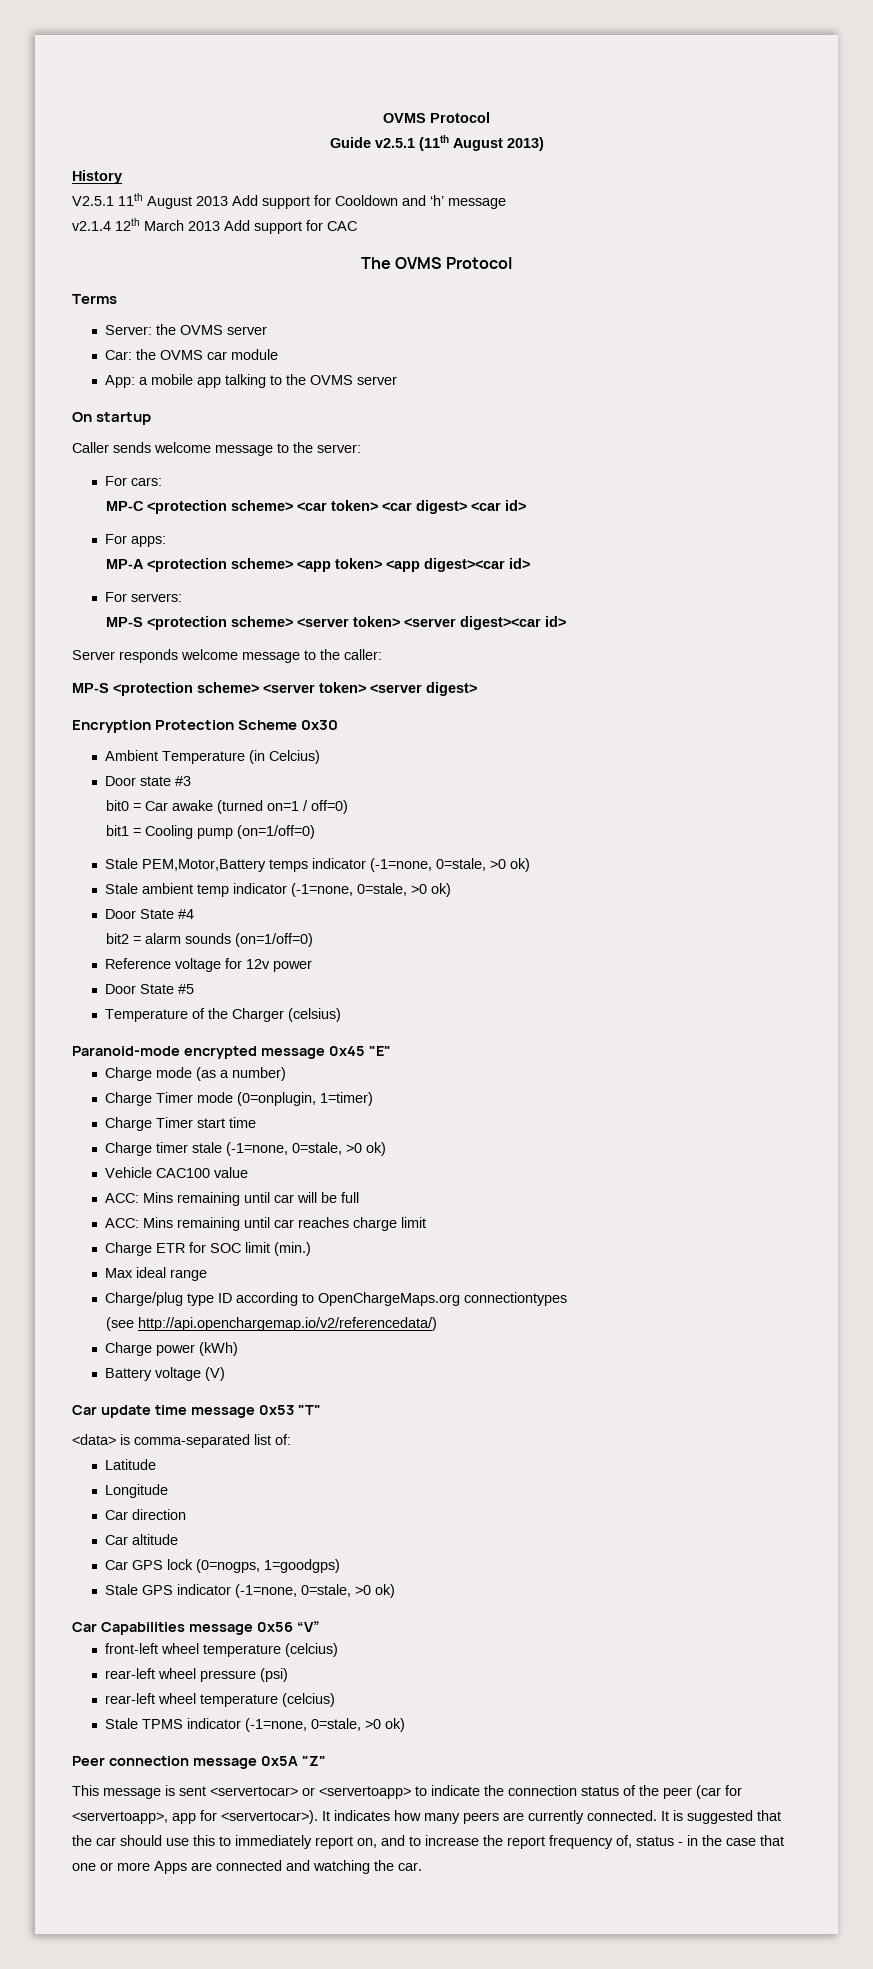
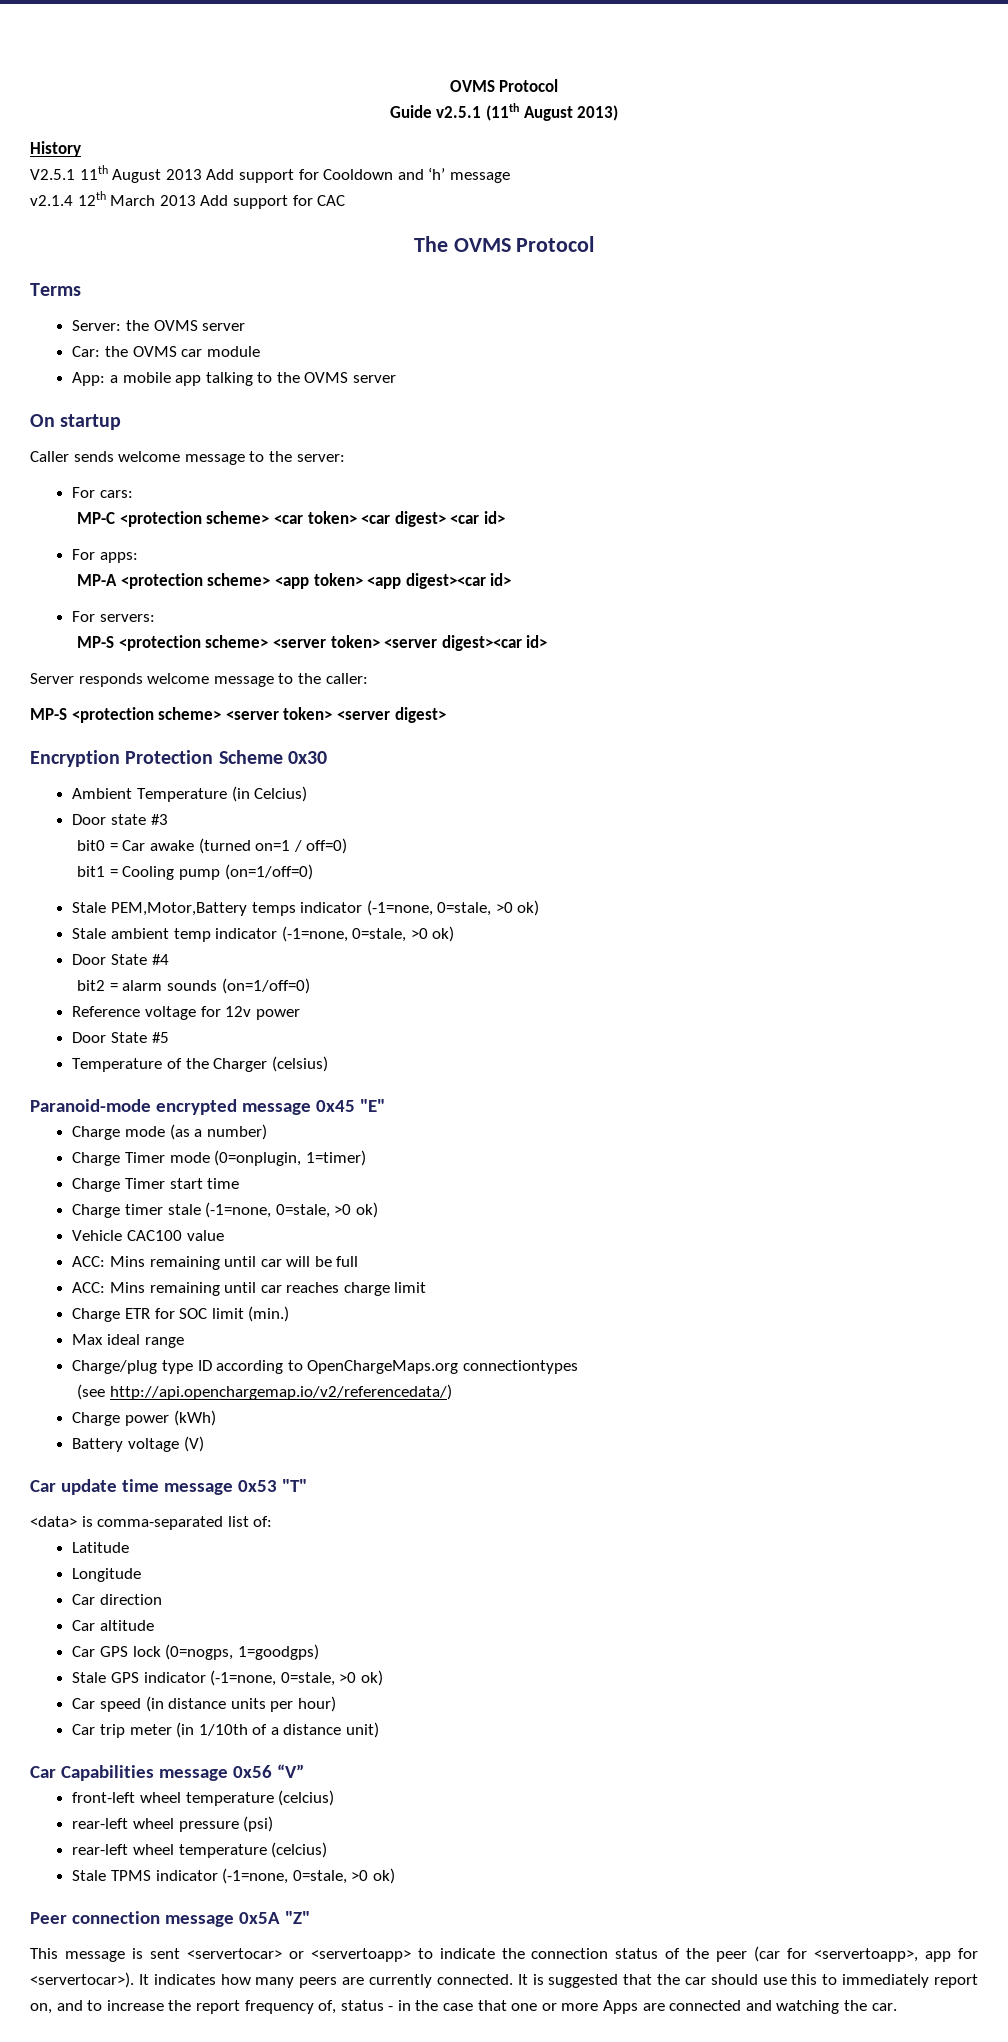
+ Car speed (in distance units per hour)
+ Car trip meter (in 1/10th of a distance unit)

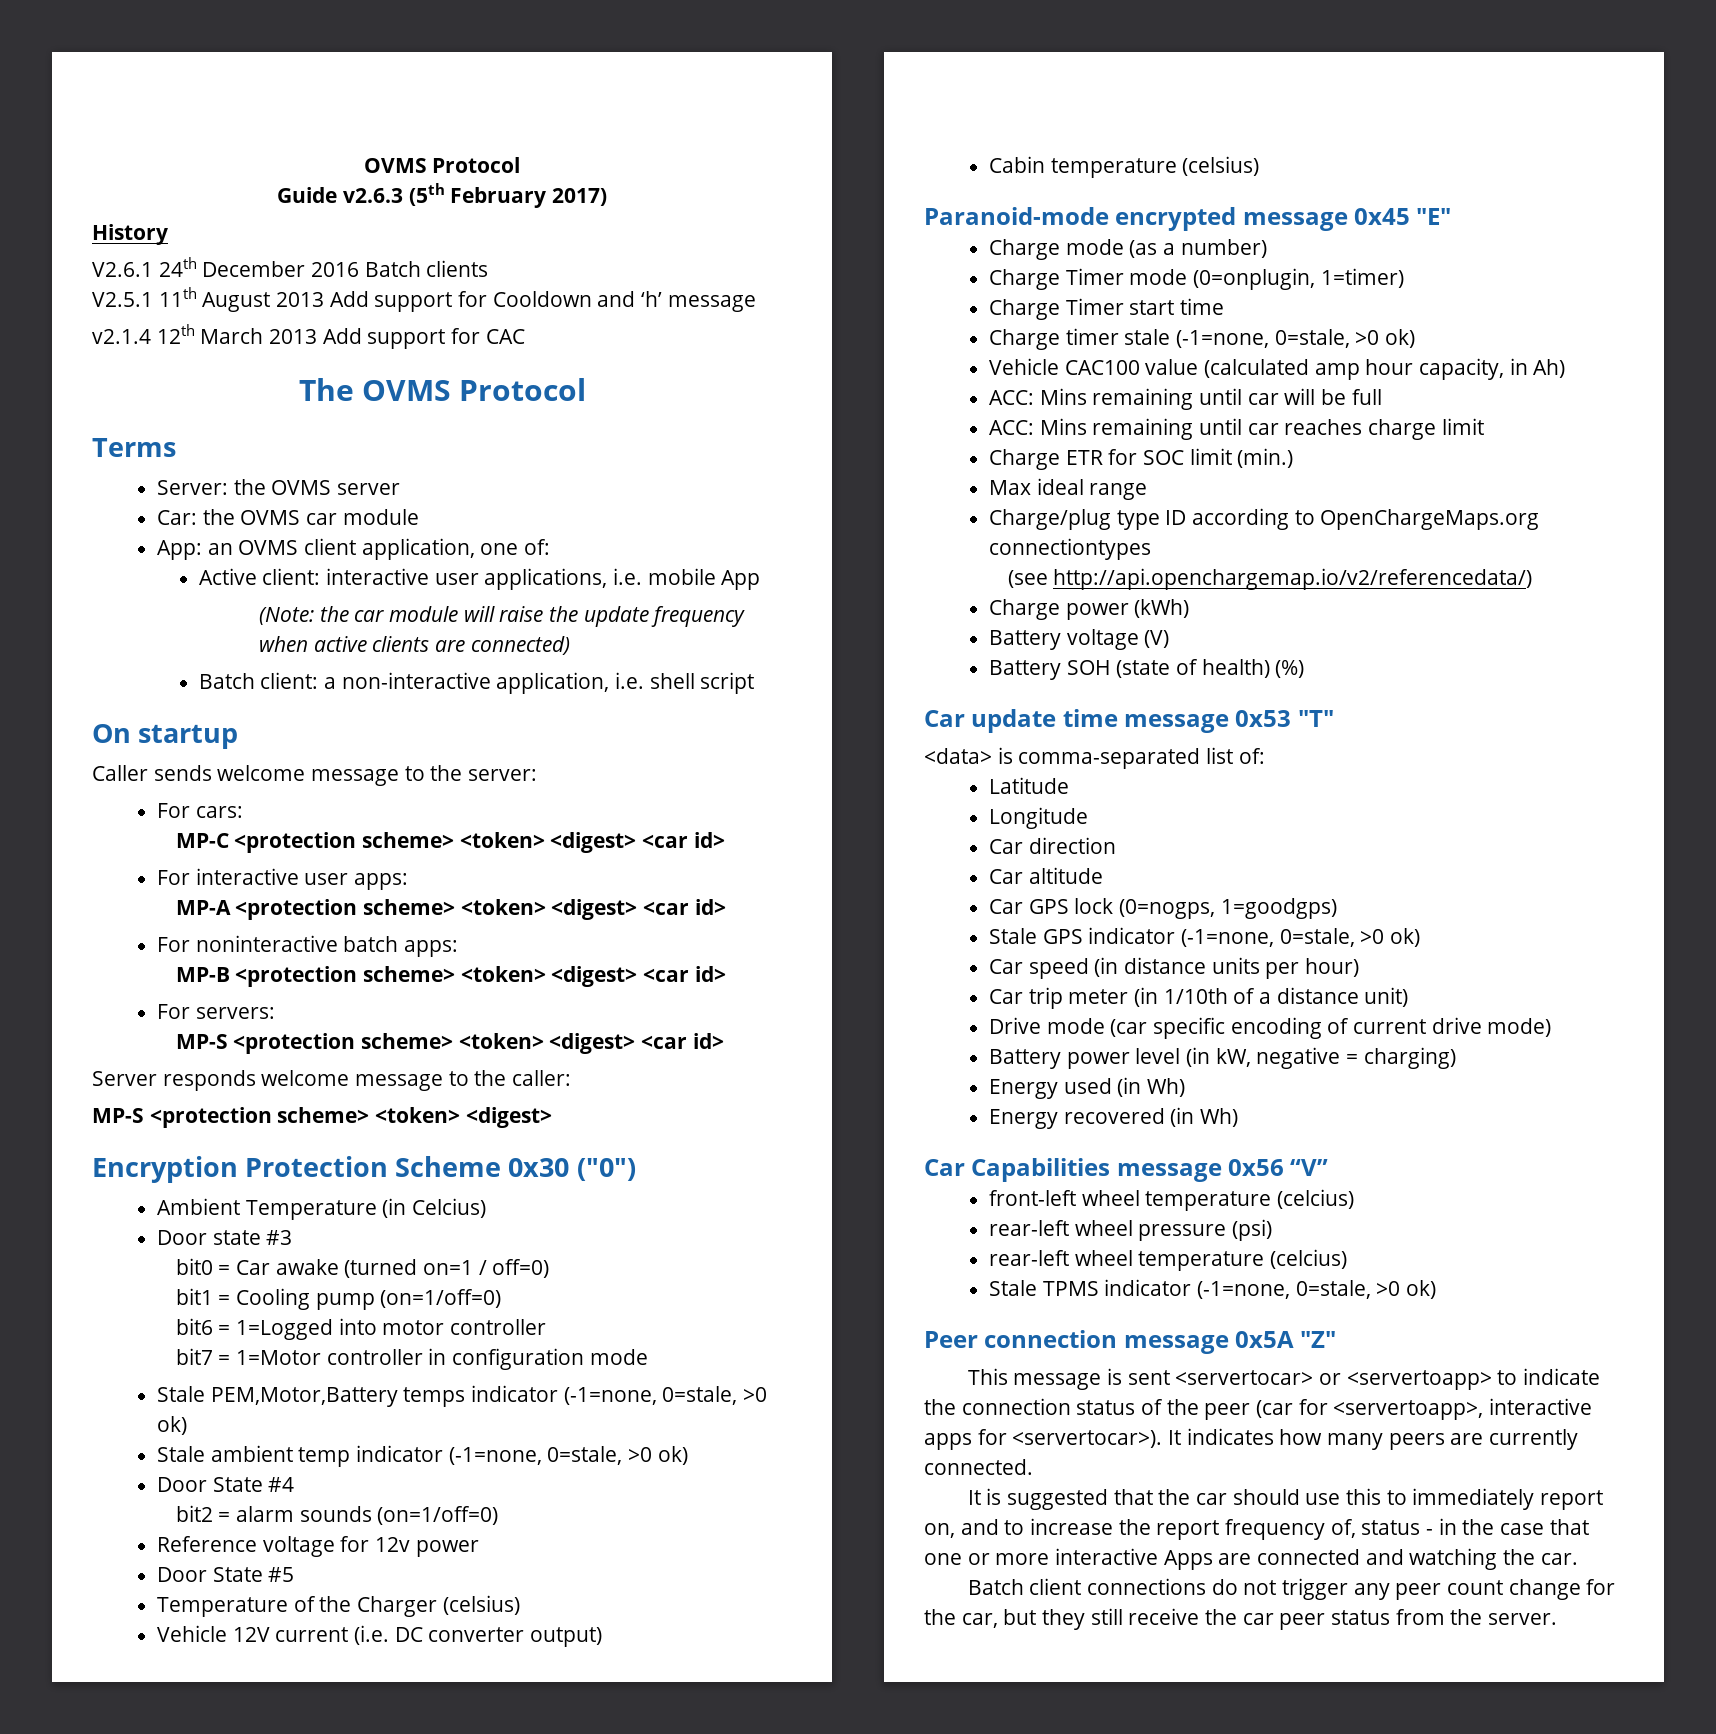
- Guide v2.5.1 (11th August 2013)
+ Guide v2.6.3 (5th February 2017)
  History
+ V2.6.1 24th December 2016 Batch clients
- App: a mobile app talking to the OVMS server
+ App: an OVMS client application, one of:
+ Active client: interactive user applications, i.e. mobile App
+ (Note: the car module will raise the update frequency when active clients are connected)
+ Batch client: a non-interactive application, i.e. shell script
- MP-C <protection scheme> <car token> <car digest> <car id>
- For apps:
+ MP-C <protection scheme> <token> <digest> <car id>
+ For interactive user apps:
- MP-A <protection scheme> <app token> <app digest><car id>
+ MP-A <protection scheme> <token> <digest> <car id>
+ For noninteractive batch apps:
+ MP-B <protection scheme> <token> <digest> <car id>
- MP-S <protection scheme> <server token> <server digest><car id>
+ MP-S <protection scheme> <token> <digest> <car id>
  Server responds welcome message to the caller:
- MP-S <protection scheme> <server token> <server digest>
+ MP-S <protection scheme> <token> <digest>
- Encryption Protection Scheme 0x30
+ Encryption Protection Scheme 0x30 ("0")
+ bit6 = 1=Logged into motor controller
+ bit7 = 1=Motor controller in configuration mode
+ Vehicle 12V current (i.e. DC converter output)
+ Cabin temperature (celsius)
- Vehicle CAC100 value
+ Vehicle CAC100 value (calculated amp hour capacity, in Ah)
+ Battery SOH (state of health) (%)
+ Drive mode (car specific encoding of current drive mode)
+ Battery power level (in kW, negative = charging)
+ Energy used (in Wh)
+ Energy recovered (in Wh)
- This message is sent <servertocar> or <servertoapp> to indicate the connection status of the peer (car for <servertoapp>, app for <servertocar>).
+ This message is sent <servertocar> or <servertoapp> to indicate the connection status of the peer (car for <servertoapp>, interactive apps for <servertocar>).
- It indicates how many peers are currently connected. It is suggested that the car should use this to immediately report on, and to increase the report frequency of, status - in the case that one or more Apps are connected and watching the car.
+ It indicates how many peers are currently connected.
+ It is suggested that the car should use this to immediately report on, and to increase the report frequency of, status - in the case that one or more interactive Apps are connected and watching the car.
+ Batch client connections do not trigger any peer count change for the car, but they still receive the car peer status from the server.

